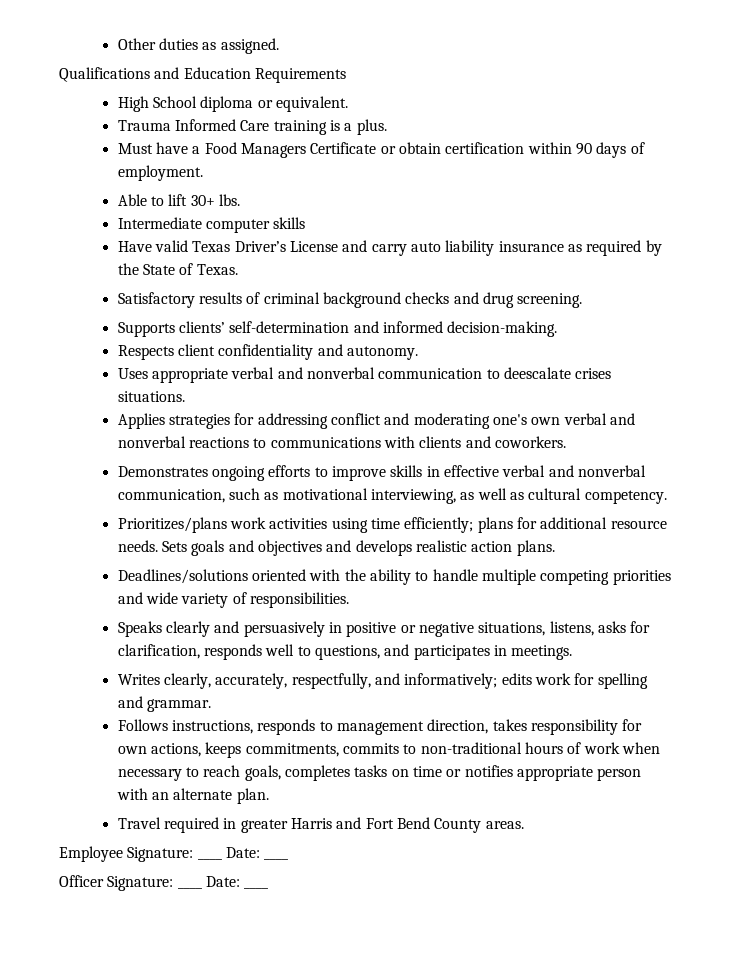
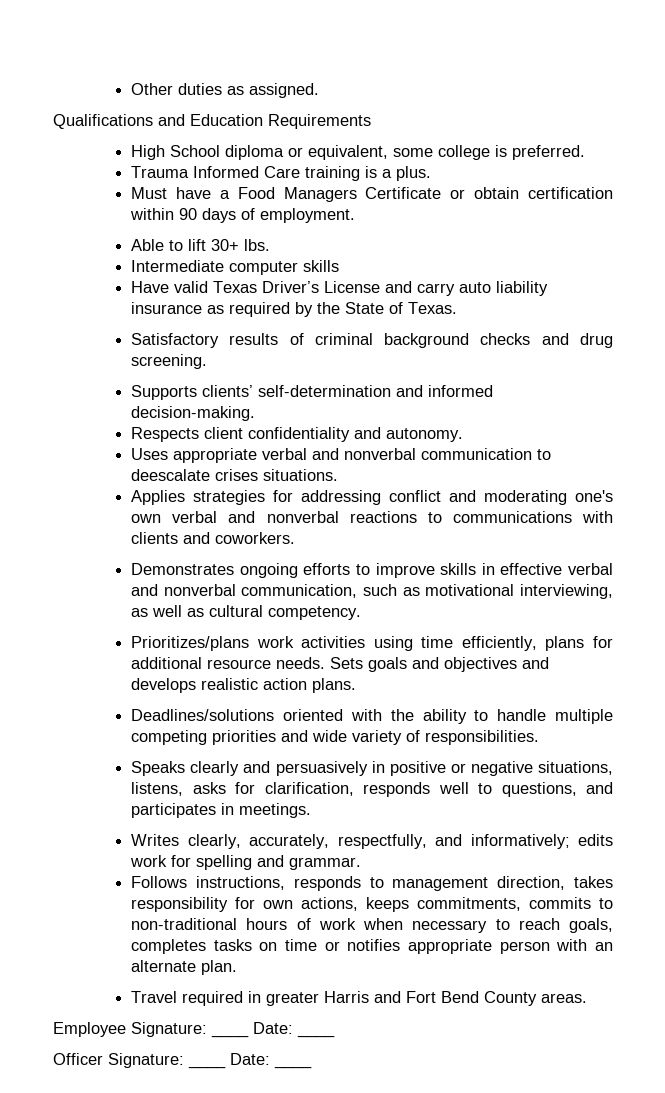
- High School diploma or equivalent.
+ High School diploma or equivalent, some college is preferred.
- Prioritizes/plans work activities using time efficiently; plans for additional resource needs.
+ Prioritizes/plans work activities using time efficiently, plans for additional resource needs.

